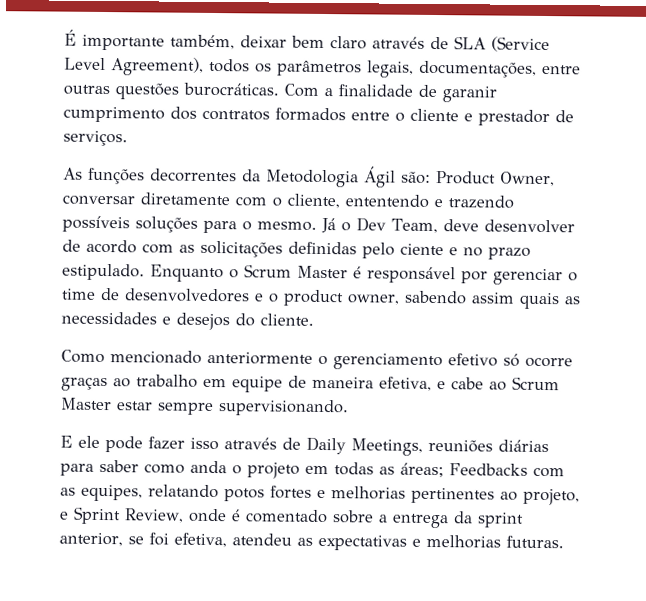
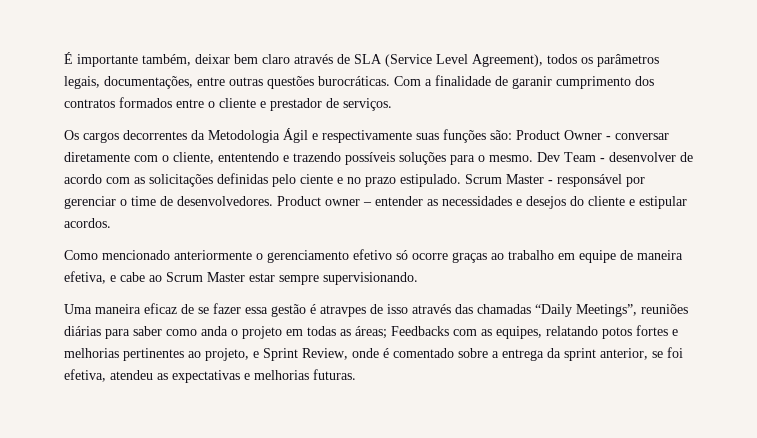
- As funções decorrentes da Metodologia Ágil são: Product Owner, conversar diretamente com o cliente, ententendo e trazendo possíveis soluções para o mesmo.
+ Os cargos decorrentes da Metodologia Ágil e respectivamente suas funções são: Product Owner - conversar diretamente com o cliente, ententendo e trazendo possíveis soluções para o mesmo.
- Já o Dev Team, deve desenvolver de acordo com as solicitações definidas pelo ciente e no prazo estipulado.
+ Dev Team - desenvolver de acordo com as solicitações definidas pelo ciente e no prazo estipulado.
- Enquanto o Scrum Master é responsável por gerenciar o time de desenvolvedores e o product owner, sabendo assim quais as necessidades e desejos do cliente.
+ Scrum Master - responsável por gerenciar o time de desenvolvedores. Product owner – entender as necessidades e desejos do cliente e estipular acordos.
- E ele pode fazer isso através de Daily Meetings, reuniões diárias para saber como anda o projeto em todas as áreas; Feedbacks com as equipes, relatando potos fortes e melhorias pertinentes ao projeto, e Sprint Review, onde é comentado sobre a entrega da sprint anterior, se foi efetiva, atendeu as expectativas e melhorias futuras.
+ Uma maneira eficaz de se fazer essa gestão é atravpes de isso através das chamadas “Daily Meetings”, reuniões diárias para saber como anda o projeto em todas as áreas; Feedbacks com as equipes, relatando potos fortes e melhorias pertinentes ao projeto, e Sprint Review, onde é comentado sobre a entrega da sprint anterior, se foi efetiva, atendeu as expectativas e melhorias futuras.

